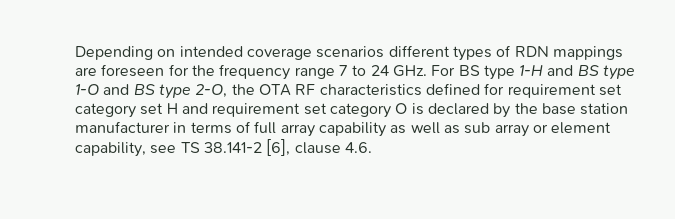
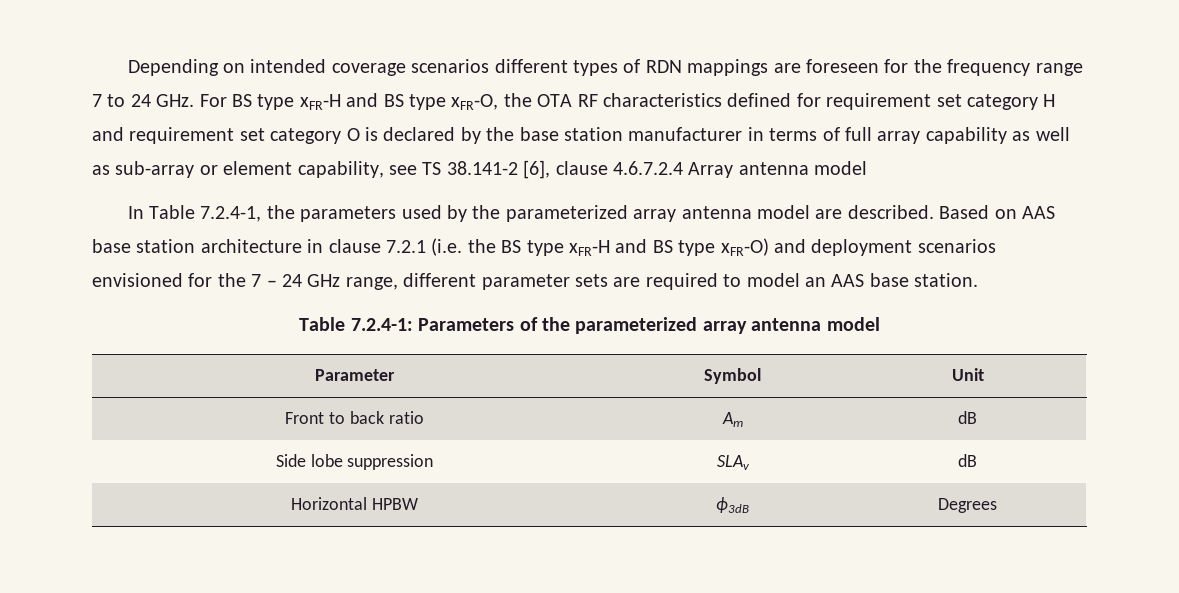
- Depending on intended coverage scenarios different types of RDN mappings are foreseen for the frequency range 7 to 24 GHz. For BS type 1-H and BS type 1-O and BS type 2-O, the OTA RF characteristics defined for requirement set category set H and requirement set category O is declared by the base station manufacturer in terms of full array capability as well as sub array or element capability, see TS 38.141-2 [6], clause 4.6.
+ Depending on intended coverage scenarios different types of RDN mappings are foreseen for the frequency range 7 to 24 GHz. For BS type xFR-H and BS type xFR-O, the OTA RF characteristics defined for requirement set category H and requirement set category O is declared by the base station manufacturer in terms of full array capability as well as sub-array or element capability, see TS 38.141-2 [6], clause 4.6.7.2.4 Array antenna model
+ In Table 7.2.4-1, the parameters used by the parameterized array antenna model are described. Based on AAS base station architecture in clause 7.2.1 (i.e. the BS type xFR-H and BS type xFR-O) and deployment scenarios envisioned for the 7 – 24 GHz range, different parameter sets are required to model an AAS base station.
+ Table 7.2.4-1: Parameters of the parameterized array antenna model
+ Parameter | Symbol | Unit
+ Front to back ratio | Am | dB
+ Side lobe suppression | SLAv | dB
+ Horizontal HPBW | ϕ3dB | Degrees

